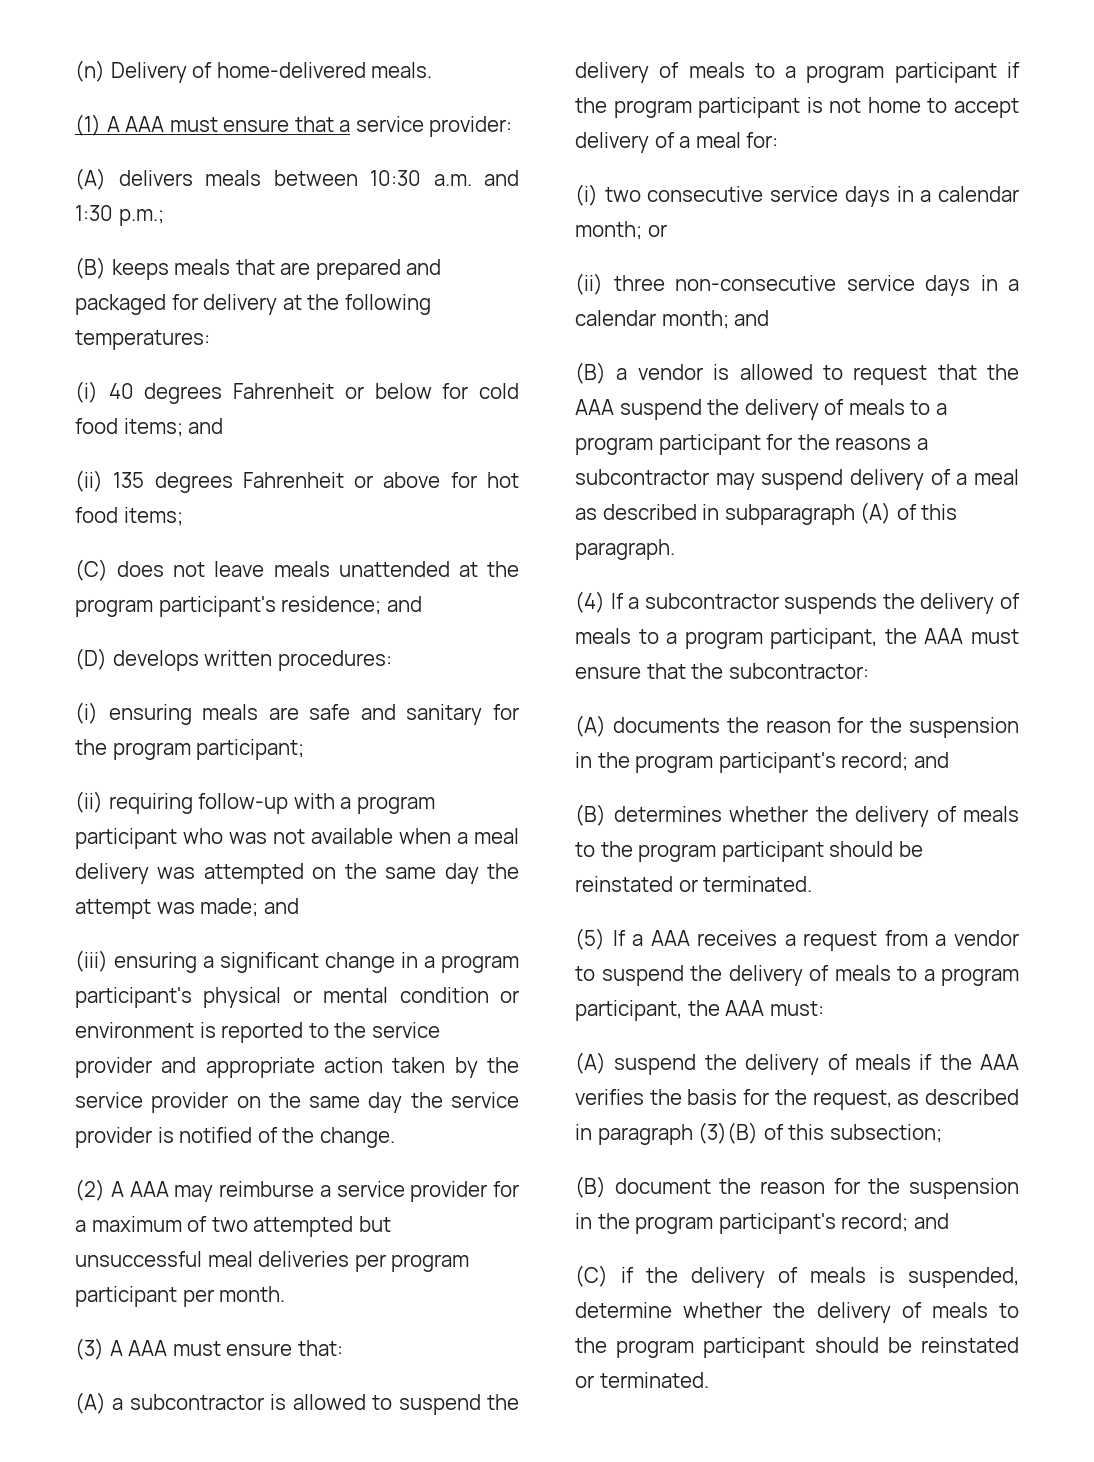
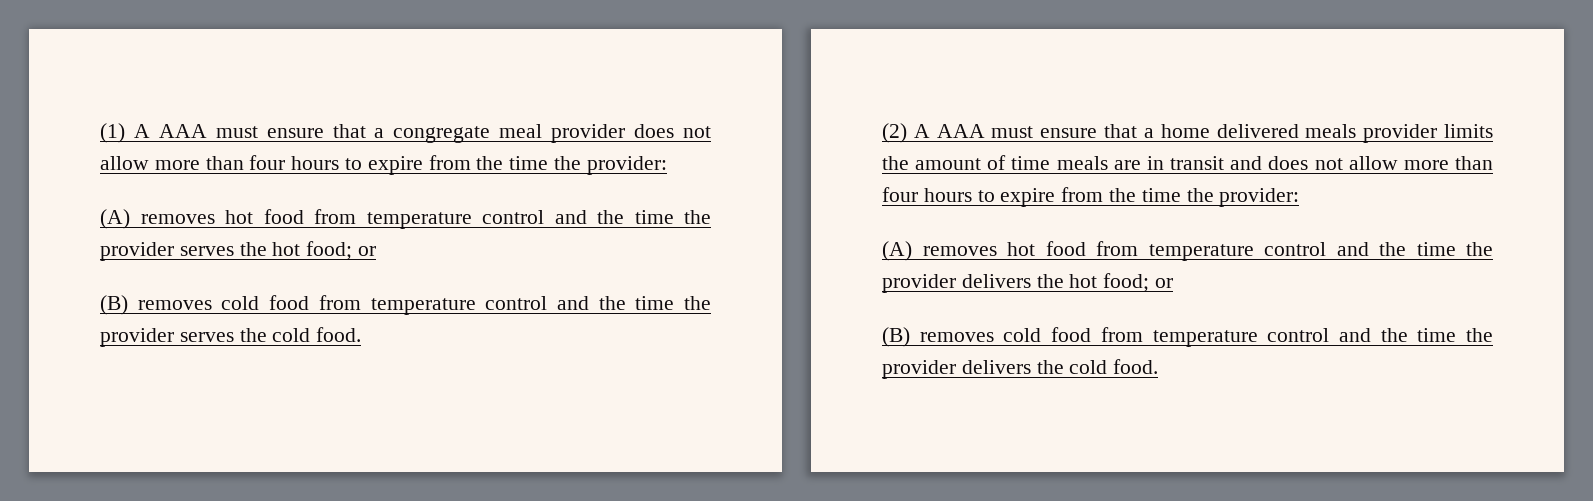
- (n) Delivery of home-delivered meals.
- (1) A AAA must ensure that a service provider:
- (A) delivers meals between 10:30 a.m. and 1:30 p.m.;
- (B) keeps meals that are prepared and packaged for delivery at the following temperatures:
- (i) 40 degrees Fahrenheit or below for cold food items; and
- (ii) 135 degrees Fahrenheit or above for hot food items;
- (C) does not leave meals unattended at the program participant's residence; and
- (D) develops written procedures:
- (i) ensuring meals are safe and sanitary for the program participant;
- (ii) requiring follow-up with a program participant who was not available when a meal delivery was attempted on the same day the attempt was made; and
- (iii) ensuring a significant change in a program participant's physical or mental condition or environment is reported to the service provider and appropriate action taken by the service provider on the same day the service provider is notified of the change.
- (2) A AAA may reimburse a service provider for a maximum of two attempted but unsuccessful meal deliveries per program participant per month.
- (3) A AAA must ensure that:
- (A) a subcontractor is allowed to suspend the delivery of meals to a program participant if the program participant is not home to accept delivery of a meal for:
- (i) two consecutive service days in a calendar month; or
- (ii) three non-consecutive service days in a calendar month; and
- (B) a vendor is allowed to request that the AAA suspend the delivery of meals to a program participant for the reasons a subcontractor may suspend delivery of a meal as described in subparagraph (A) of this paragraph.
- (4) If a subcontractor suspends the delivery of meals to a program participant, the AAA must ensure that the subcontractor:
- (A) documents the reason for the suspension in the program participant's record; and
- (B) determines whether the delivery of meals to the program participant should be reinstated or terminated.
- (5) If a AAA receives a request from a vendor to suspend the delivery of meals to a program participant, the AAA must:
- (A) suspend the delivery of meals if the AAA verifies the basis for the request, as described in paragraph (3)(B) of this subsection;
- (B) document the reason for the suspension in the program participant's record; and
- (C) if the delivery of meals is suspended, determine whether the delivery of meals to the program participant should be reinstated or terminated.
+ (1) A AAA must ensure that a congregate meal provider does not allow more than four hours to expire from the time the provider:
+ (A) removes hot food from temperature control and the time the provider serves the hot food; or
+ (B) removes cold food from temperature control and the time the provider serves the cold food.
+ (2) A AAA must ensure that a home delivered meals provider limits the amount of time meals are in transit and does not allow more than four hours to expire from the time the provider:
+ (A) removes hot food from temperature control and the time the provider delivers the hot food; or
+ (B) removes cold food from temperature control and the time the provider delivers the cold food.

